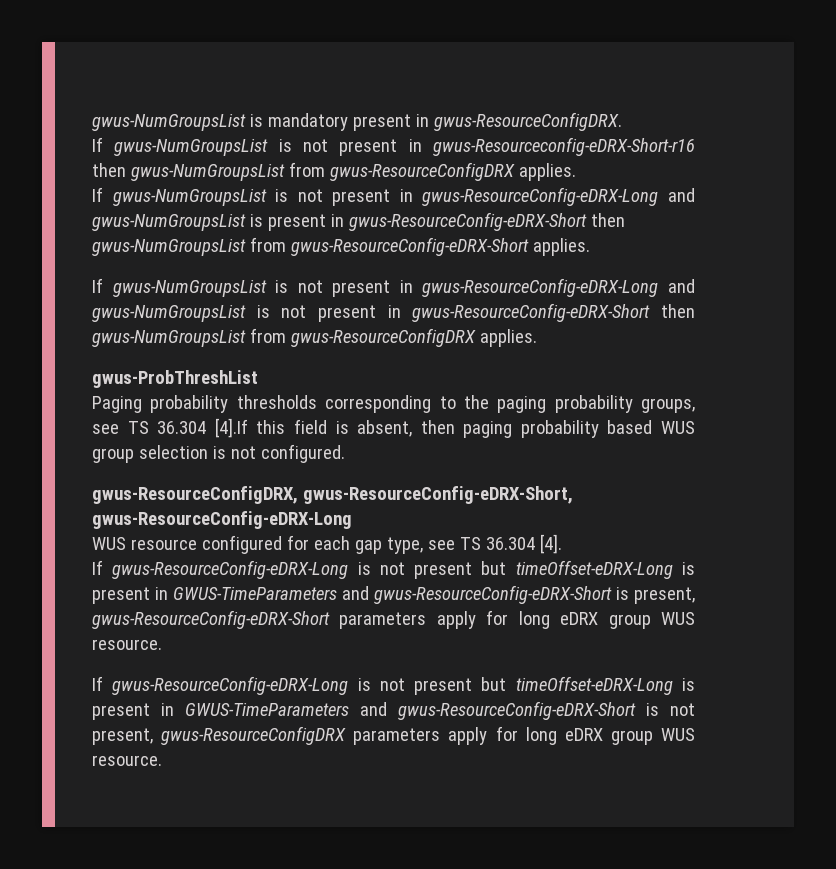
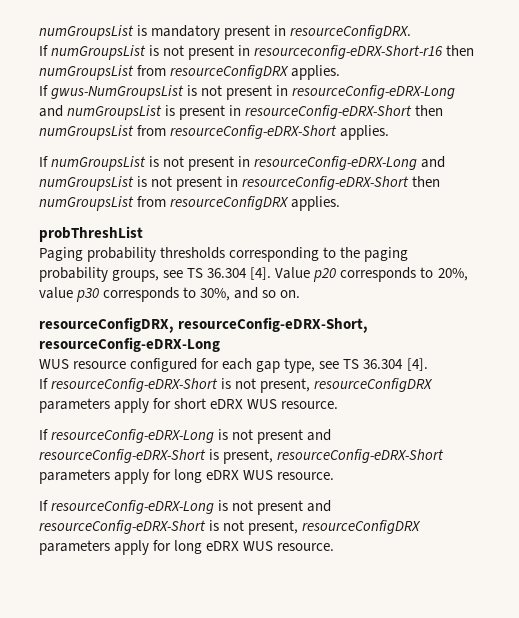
- gwus-NumGroupsList is mandatory present in gwus-ResourceConfigDRX.
- If gwus-NumGroupsList is not present in gwus-Resourceconfig-eDRX-Short-r16 then gwus-NumGroupsList from gwus-ResourceConfigDRX applies.
- If gwus-NumGroupsList is not present in gwus-ResourceConfig-eDRX-Long and gwus-NumGroupsList is present in gwus-ResourceConfig-eDRX-Short then gwus-NumGroupsList from gwus-ResourceConfig-eDRX-Short applies.
- If gwus-NumGroupsList is not present in gwus-ResourceConfig-eDRX-Long and gwus-NumGroupsList is not present in gwus-ResourceConfig-eDRX-Short then gwus-NumGroupsList from gwus-ResourceConfigDRX applies.
- gwus-ProbThreshList
+ numGroupsList is mandatory present in resourceConfigDRX.
+ If numGroupsList is not present in resourceconfig-eDRX-Short-r16 then numGroupsList from resourceConfigDRX applies.
+ If gwus-NumGroupsList is not present in resourceConfig-eDRX-Long and numGroupsList is present in resourceConfig-eDRX-Short then numGroupsList from resourceConfig-eDRX-Short applies.
+ If numGroupsList is not present in resourceConfig-eDRX-Long and numGroupsList is not present in resourceConfig-eDRX-Short then numGroupsList from resourceConfigDRX applies.
+ probThreshList
- Paging probability thresholds corresponding to the paging probability groups, see TS 36.304 [4].If this field is absent, then paging probability based WUS group selection is not configured.
- gwus-ResourceConfigDRX, gwus-ResourceConfig-eDRX-Short, gwus-ResourceConfig-eDRX-Long
+ Paging probability thresholds corresponding to the paging probability groups, see TS 36.304 [4]. Value p20 corresponds to 20%, value p30 corresponds to 30%, and so on.
+ resourceConfigDRX, resourceConfig-eDRX-Short, resourceConfig-eDRX-Long
- If gwus-ResourceConfig-eDRX-Long is not present but timeOffset-eDRX-Long is present in GWUS-TimeParameters and gwus-ResourceConfig-eDRX-Short is present, gwus-ResourceConfig-eDRX-Short parameters apply for long eDRX group WUS resource.
- If gwus-ResourceConfig-eDRX-Long is not present but timeOffset-eDRX-Long is present in GWUS-TimeParameters and gwus-ResourceConfig-eDRX-Short is not present, gwus-ResourceConfigDRX parameters apply for long eDRX group WUS resource.
+ If resourceConfig-eDRX-Short is not present, resourceConfigDRX parameters apply for short eDRX WUS resource.
+ If resourceConfig-eDRX-Long is not present and resourceConfig-eDRX-Short is present, resourceConfig-eDRX-Short parameters apply for long eDRX WUS resource.
+ If resourceConfig-eDRX-Long is not present and resourceConfig-eDRX-Short is not present, resourceConfigDRX parameters apply for long eDRX WUS resource.

